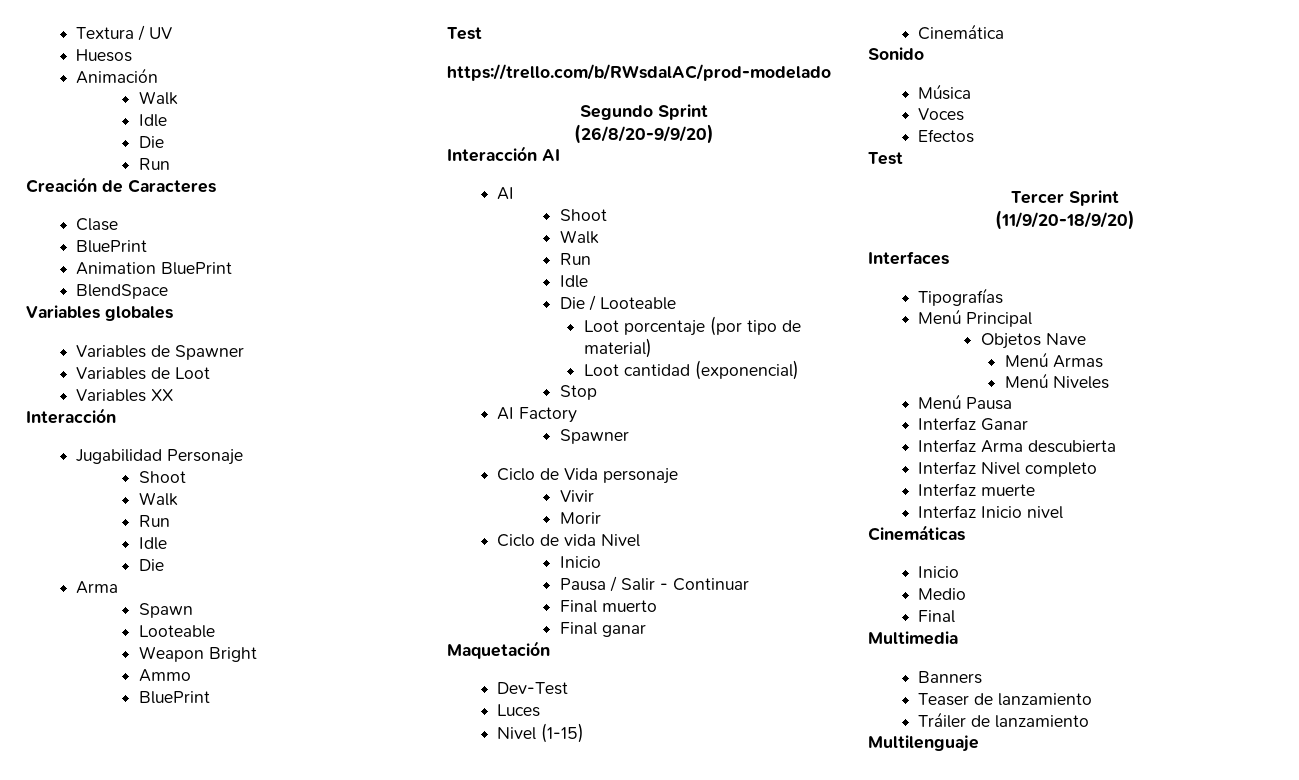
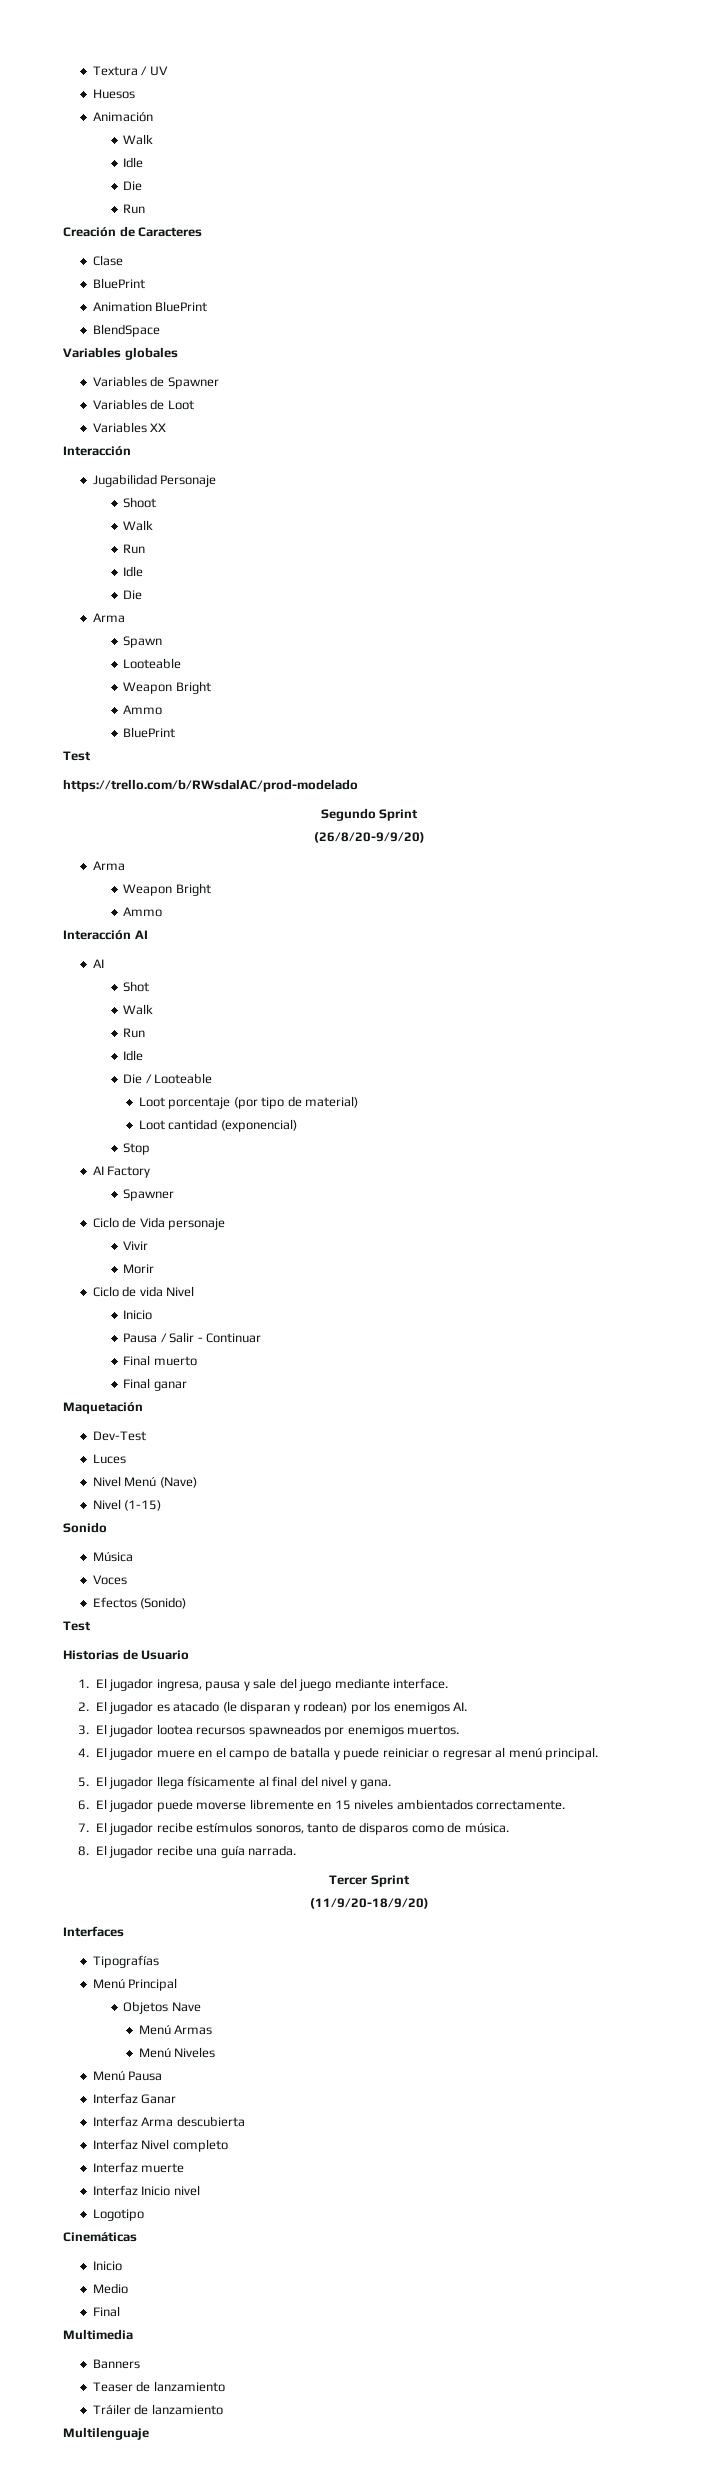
  (26/8/20-9/9/20)
+ Arma
+ Weapon Bright
+ Ammo
  Interacción AI
  AI
- Shoot
+ Shot
+ Nivel Menú (Nave)
- Cinemática
- Efectos
+ Efectos (Sonido)
  Test
+ Historias de Usuario
+ 1. El jugador ingresa, pausa y sale del juego mediante interface.
+ 2. El jugador es atacado (le disparan y rodean) por los enemigos AI.
+ 3. El jugador lootea recursos spawneados por enemigos muertos.
+ 4. El jugador muere en el campo de batalla y puede reiniciar o regresar al menú principal.
+ 5. El jugador llega físicamente al final del nivel y gana.
+ 6. El jugador puede moverse libremente en 15 niveles ambientados correctamente.
+ 7. El jugador recibe estímulos sonoros, tanto de disparos como de música.
+ 8. El jugador recibe una guía narrada.
+ Logotipo

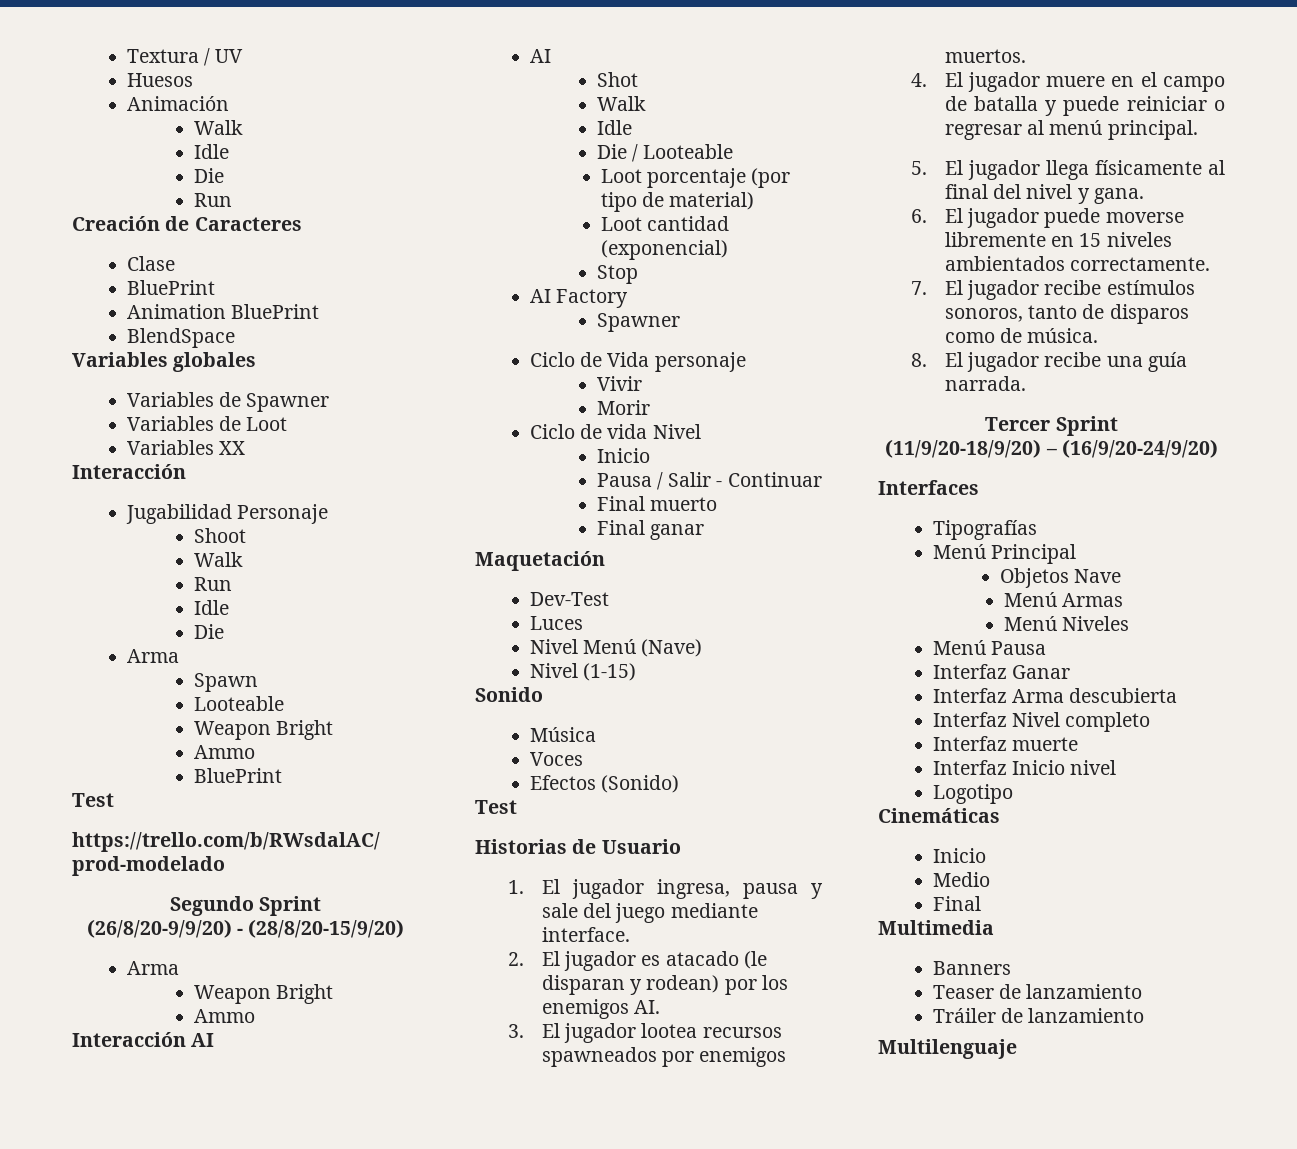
- (26/8/20-9/9/20)
+ (26/8/20-9/9/20) - (28/8/20-15/9/20)
  Shot
  Walk
- Run
- (11/9/20-18/9/20)
+ (11/9/20-18/9/20) – (16/9/20-24/9/20)

